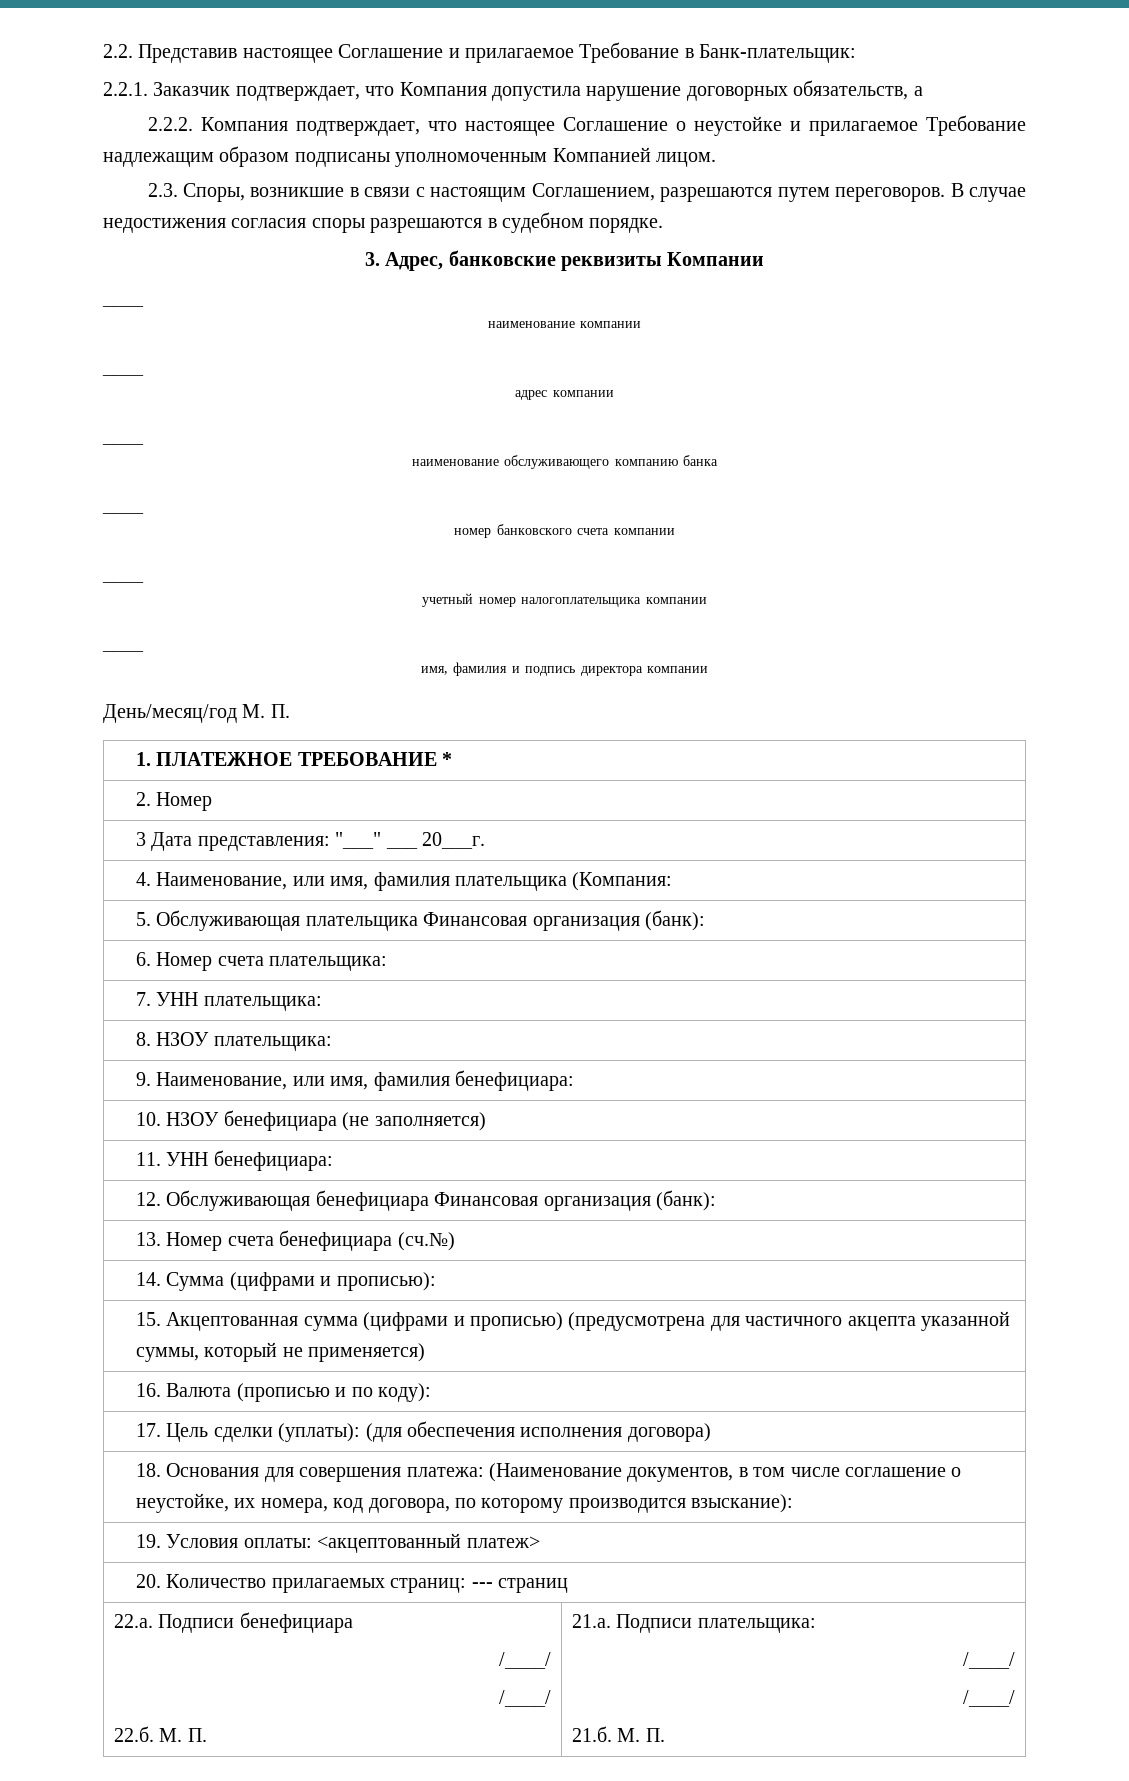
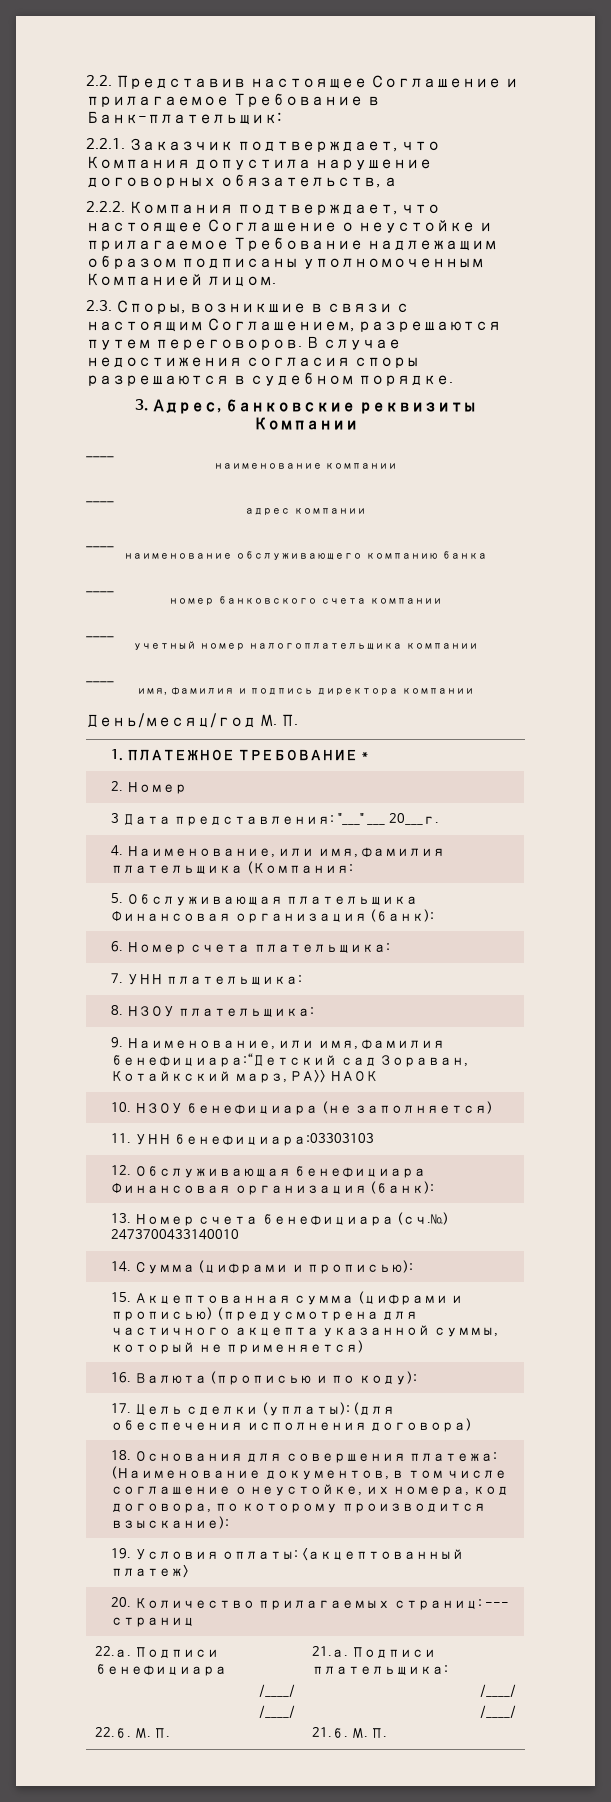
- 9. Наименование, или имя, фамилия бенефициара:
+ 9. Наименование, или имя, фамилия бенефициара:“Детский сад Зораван, Котайкский марз, РА>> НАОК
- 11. УНН бенефициара:
+ 11. УНН бенефициара:03303103
- 13. Номер счета бенефициара (сч.№)
+ 13. Номер счета бенефициара (сч.№) 2473700433140010

